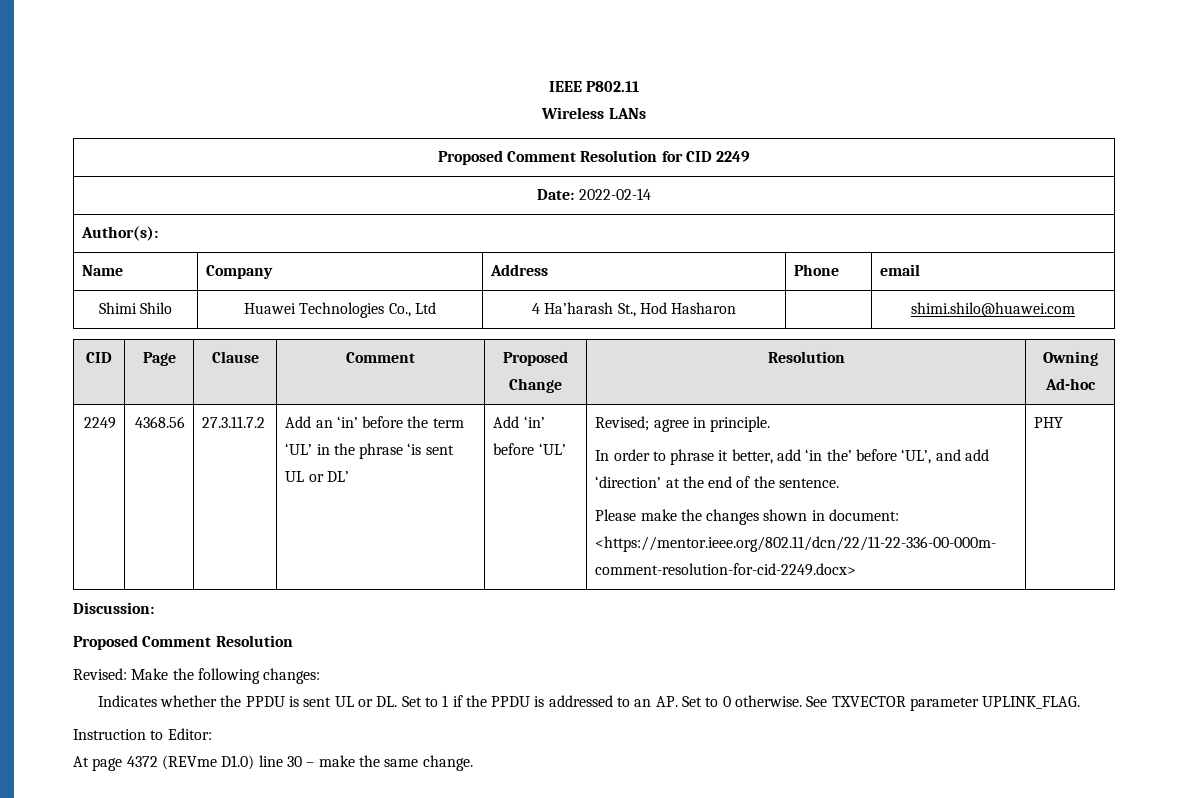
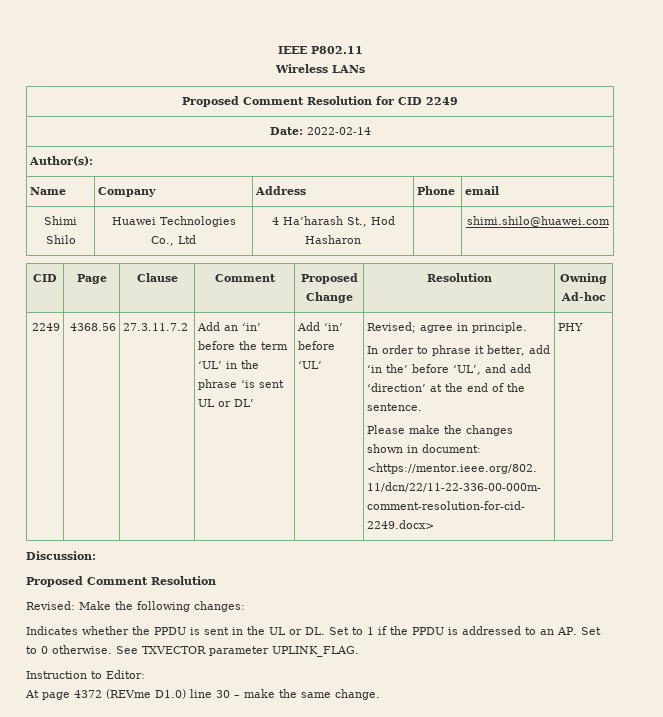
- Indicates whether the PPDU is sent UL or DL. Set to 1 if the PPDU is addressed to an AP. Set to 0 otherwise.
+ Indicates whether the PPDU is sent in the UL or DL. Set to 1 if the PPDU is addressed to an AP. Set to 0 otherwise.

